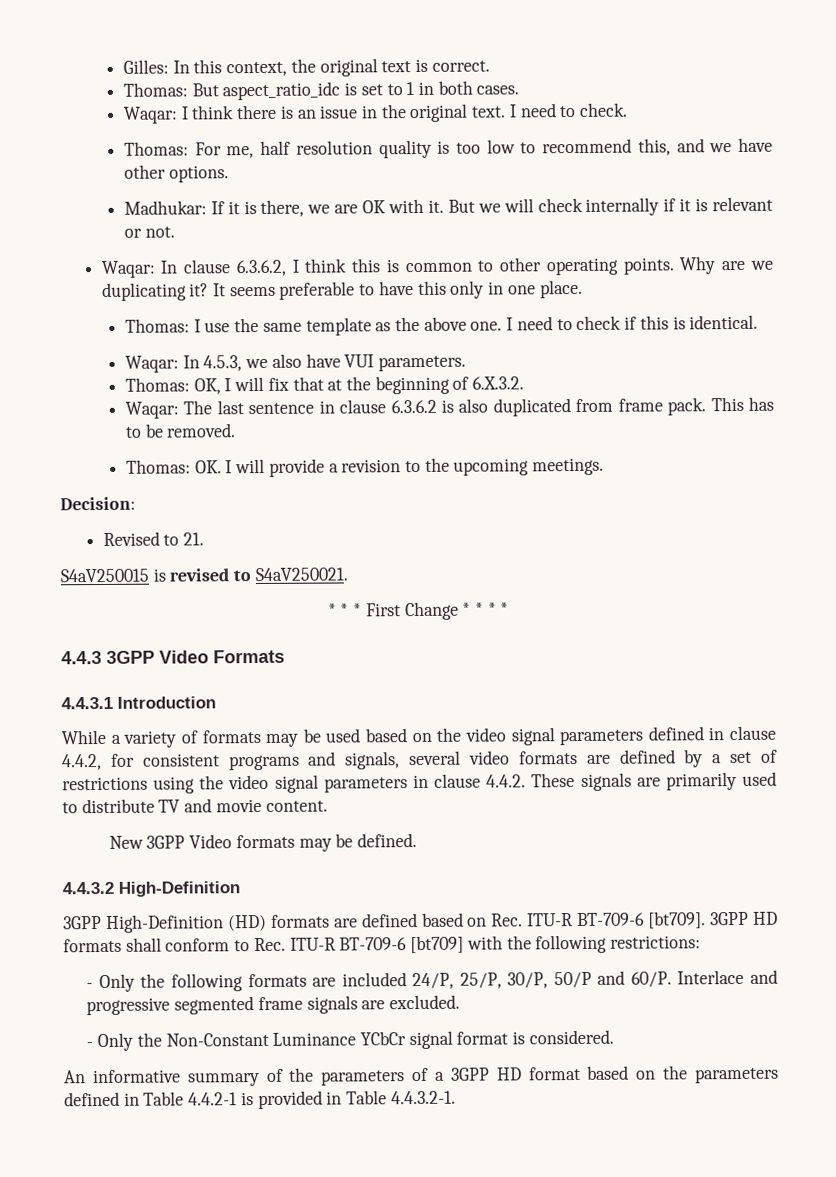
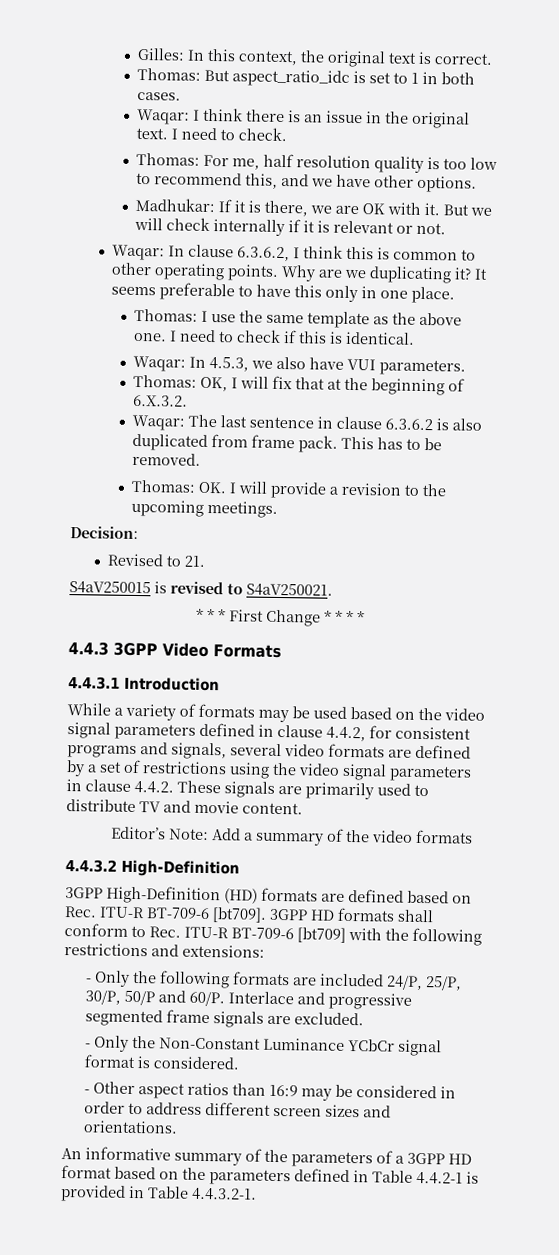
- New 3GPP Video formats may be defined.
+ Editor’s Note: Add a summary of the video formats
- 3GPP HD formats shall conform to Rec. ITU-R BT-709-6 [bt709] with the following restrictions:
+ 3GPP HD formats shall conform to Rec. ITU-R BT-709-6 [bt709] with the following restrictions and extensions:
+ - Other aspect ratios than 16:9 may be considered in order to address different screen sizes and orientations.

